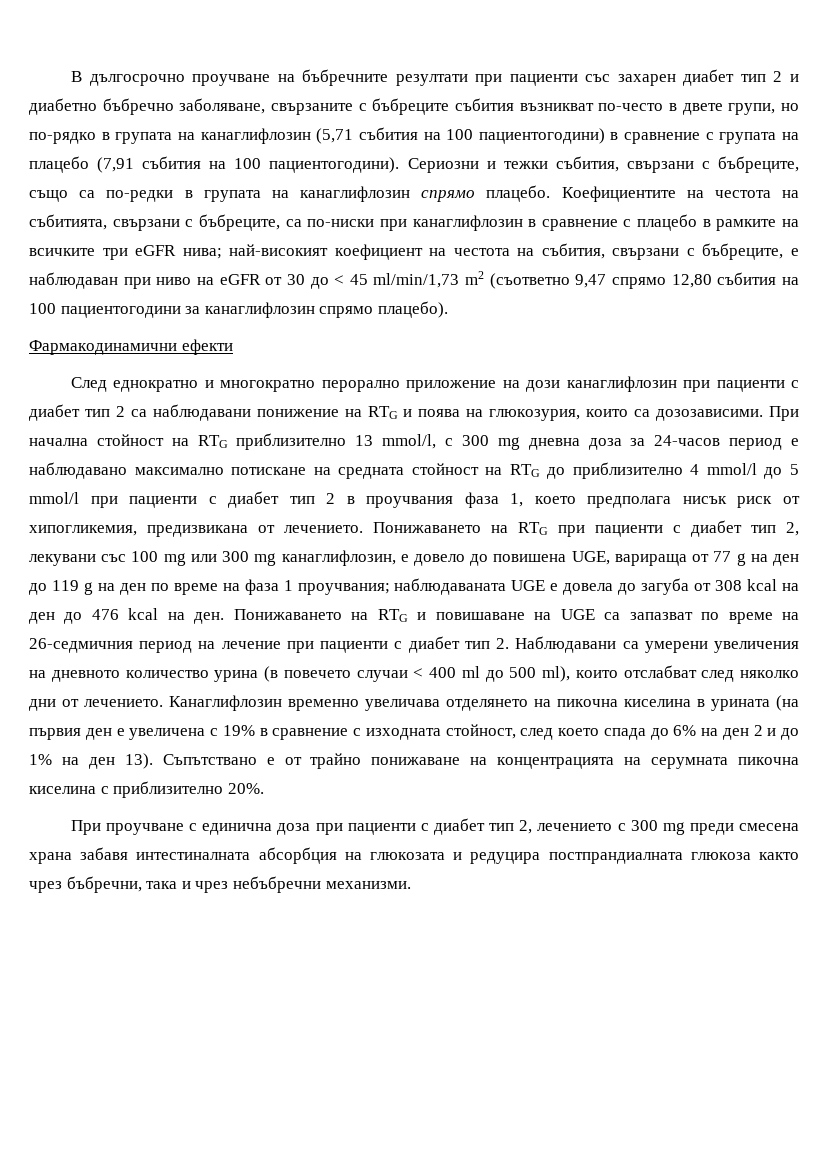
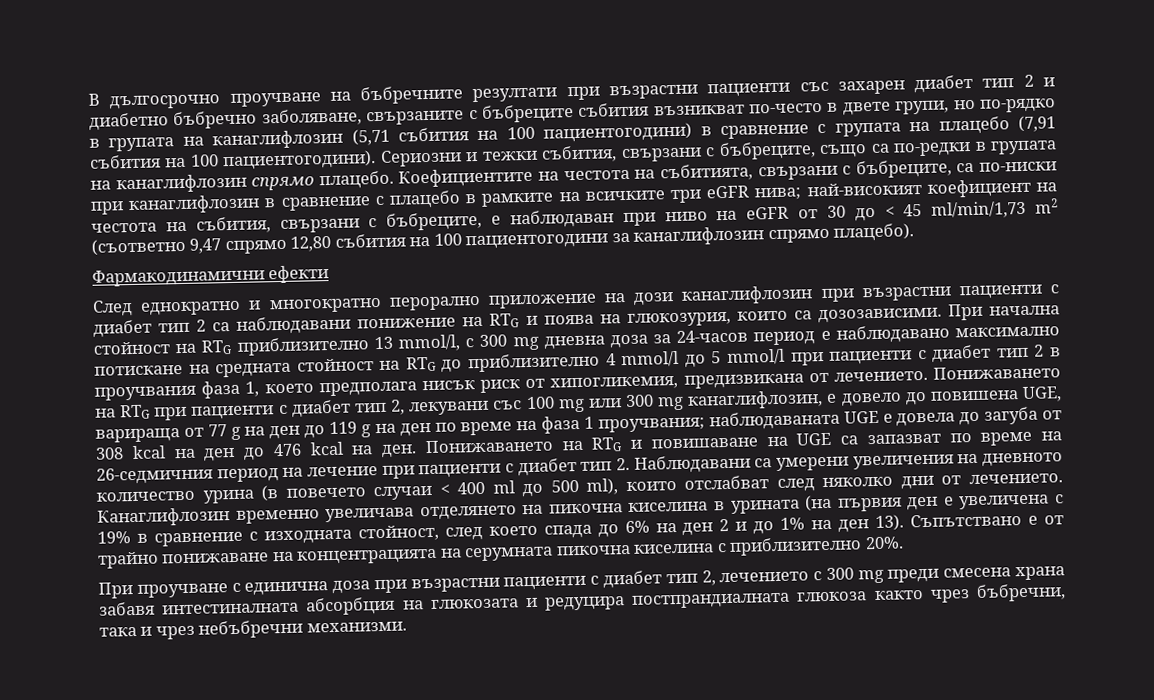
- В дългосрочно проучване на бъбречните резултати при пациенти със захарен диабет тип 2 и диабетно бъбречно заболяване, свързаните с бъбреците събития възникват по-често в двете групи, но по-рядко в групата на канаглифлозин (5,71 събития на 100 пациентогодини) в сравнение с групата на плацебо (7,91 събития на 100 пациентогодини).
+ В дългосрочно проучване на бъбречните резултати при възрастни пациенти със захарен диабет тип 2 и диабетно бъбречно заболяване, свързаните с бъбреците събития възникват по-често в двете групи, но по-рядко в групата на канаглифлозин (5,71 събития на 100 пациентогодини) в сравнение с групата на плацебо (7,91 събития на 100 пациентогодини).
- След еднократно и многократно перорално приложение на дози канаглифлозин при пациенти с диабет тип 2 са наблюдавани понижение на RTG и поява на глюкозурия, които са дозозависими.
+ След еднократно и многократно перорално приложение на дози канаглифлозин при възрастни пациенти с диабет тип 2 са наблюдавани понижение на RTG и поява на глюкозурия, които са дозозависими.
- При проучване с единична доза при пациенти с диабет тип 2, лечението с 300 mg преди смесена храна забавя интестиналната абсорбция на глюкозата и редуцира постпрандиалната глюкоза както чрез бъбречни, така и чрез небъбречни механизми.
+ При проучване с единична доза при възрастни пациенти с диабет тип 2, лечението с 300 mg преди смесена храна забавя интестиналната абсорбция на глюкозата и редуцира постпрандиалната глюкоза както чрез бъбречни, така и чрез небъбречни механизми.

